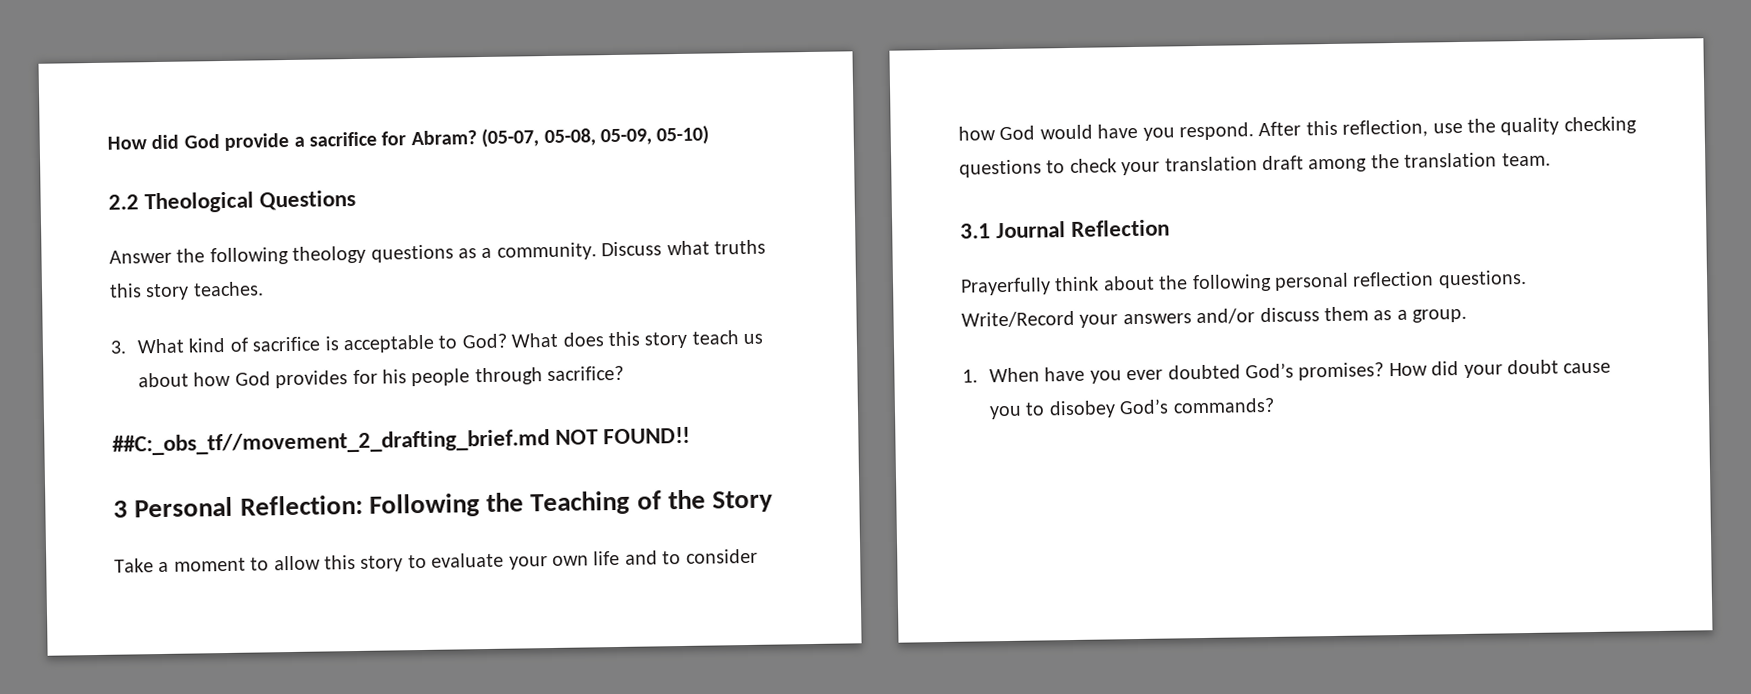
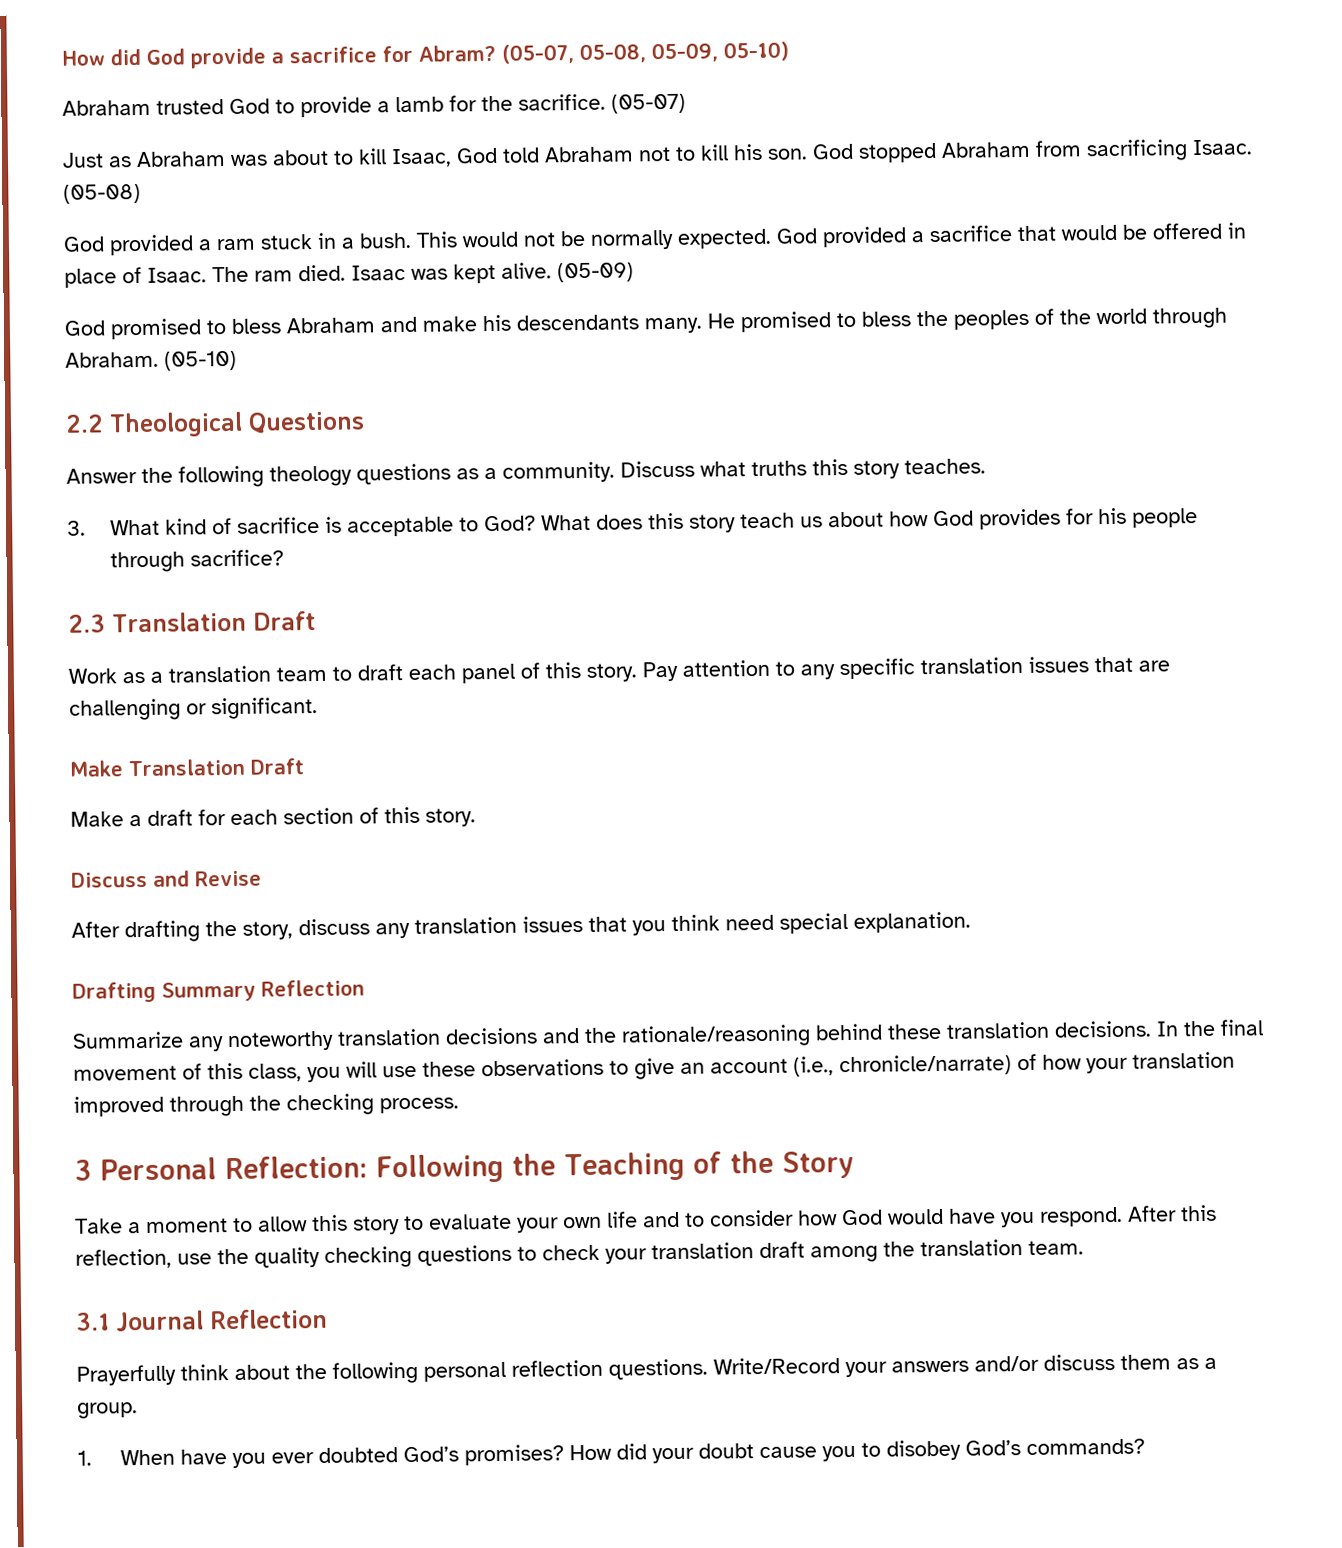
+ Abraham trusted God to provide a lamb for the sacrifice. (05-07)
+ Just as Abraham was about to kill Isaac, God told Abraham not to kill his son. God stopped Abraham from sacrificing Isaac. (05-08)
+ God provided a ram stuck in a bush. This would not be normally expected. God provided a sacrifice that would be offered in place of Isaac. The ram died. Isaac was kept alive. (05-09)
+ God promised to bless Abraham and make his descendants many. He promised to bless the peoples of the world through Abraham. (05-10)
- ##C:_obs_tf//movement_2_drafting_brief.md NOT FOUND!!
+ 2.3 Translation Draft
+ Work as a translation team to draft each panel of this story. Pay attention to any specific translation issues that are challenging or significant.
+ Make Translation Draft
+ Make a draft for each section of this story.
+ Discuss and Revise
+ After drafting the story, discuss any translation issues that you think need special explanation.
+ Drafting Summary Reflection
+ Summarize any noteworthy translation decisions and the rationale/reasoning behind these translation decisions. In the final movement of this class, you will use these observations to give an account (i.e., chronicle/narrate) of how your translation improved through the checking process.

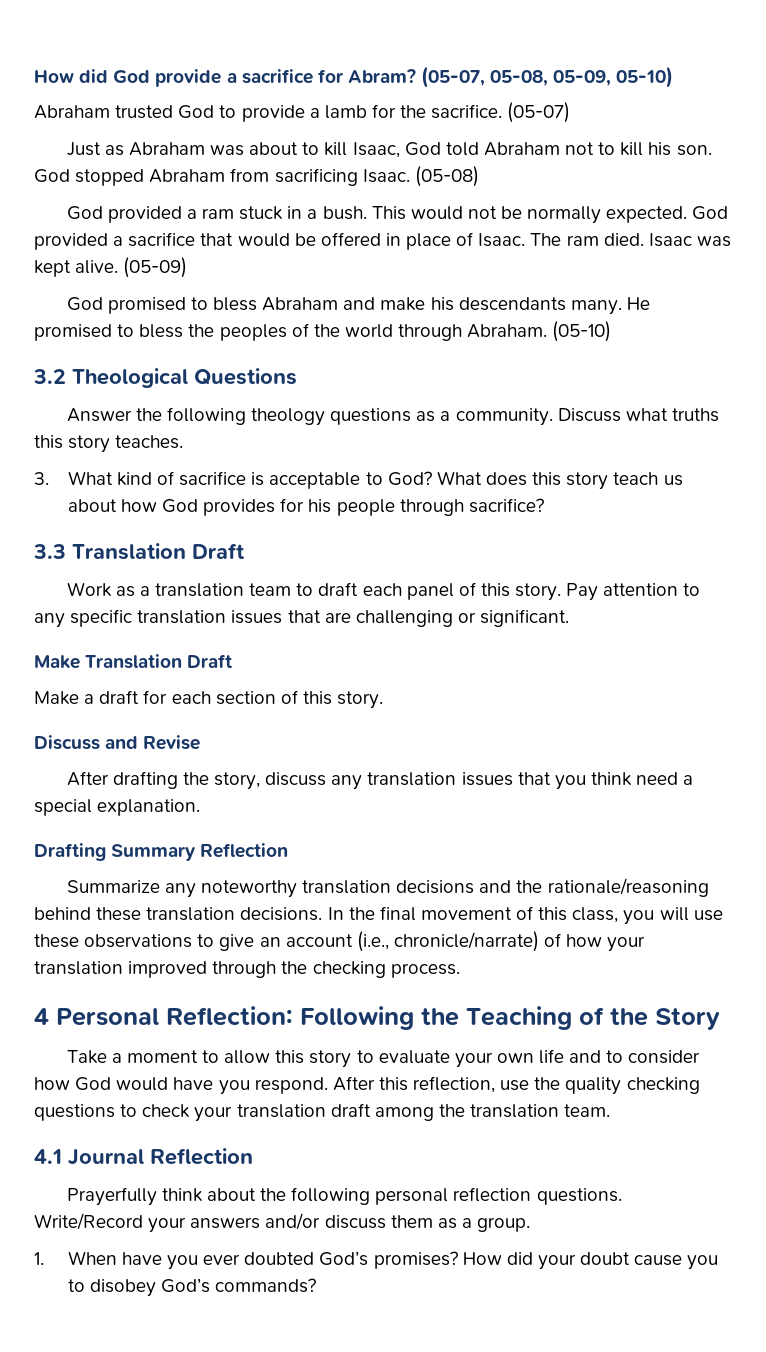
- 2.2 Theological Questions
+ 3.2 Theological Questions
- 2.3 Translation Draft
+ 3.3 Translation Draft
- After drafting the story, discuss any translation issues that you think need special explanation.
+ After drafting the story, discuss any translation issues that you think need a special explanation.
- 3 Personal Reflection: Following the Teaching of the Story
+ 4 Personal Reflection: Following the Teaching of the Story
- 3.1 Journal Reflection
+ 4.1 Journal Reflection

